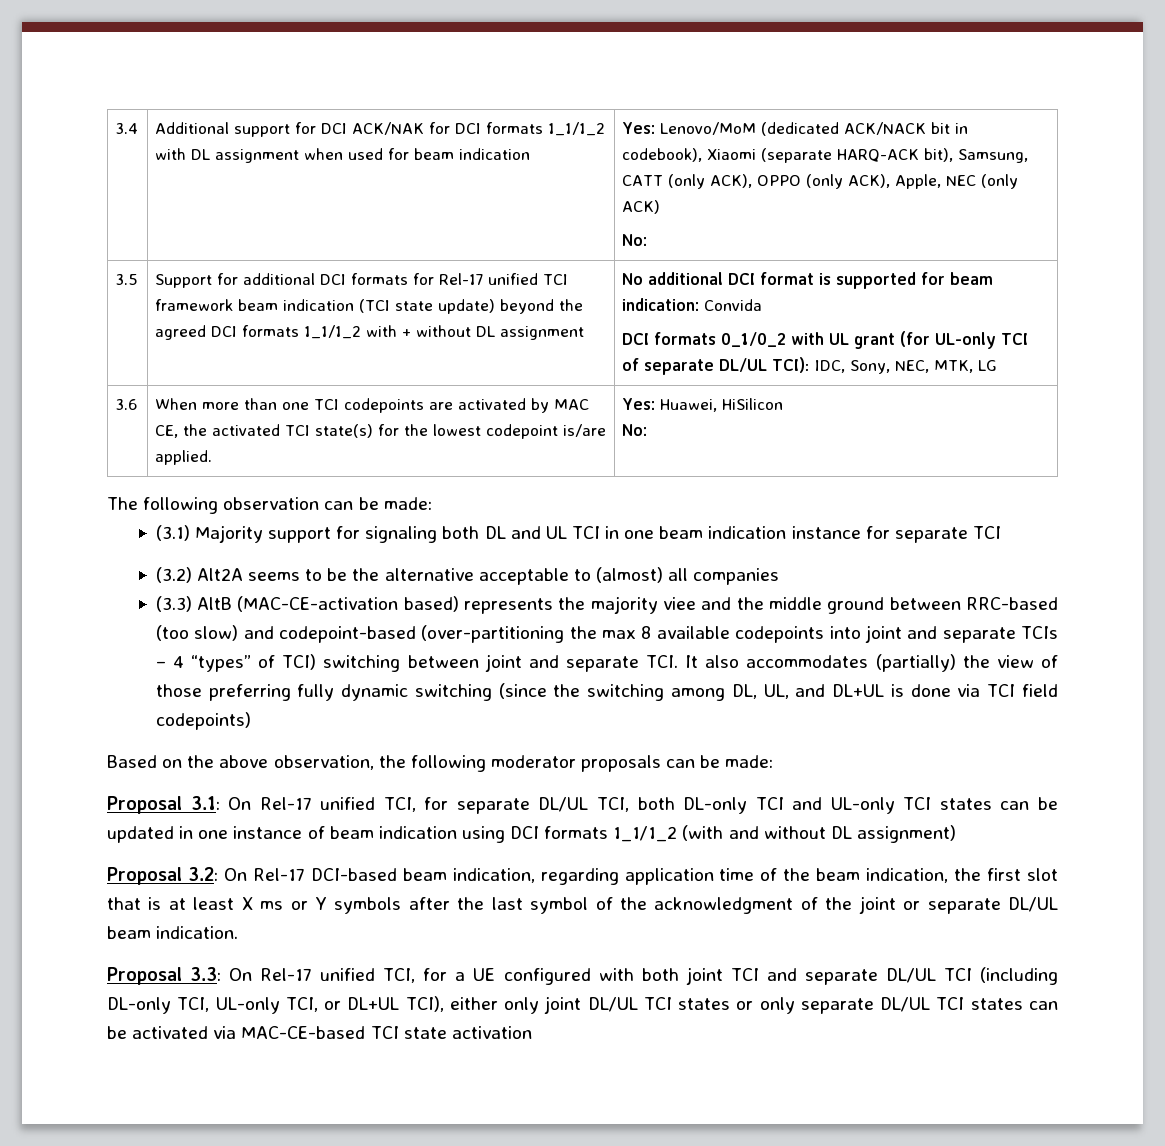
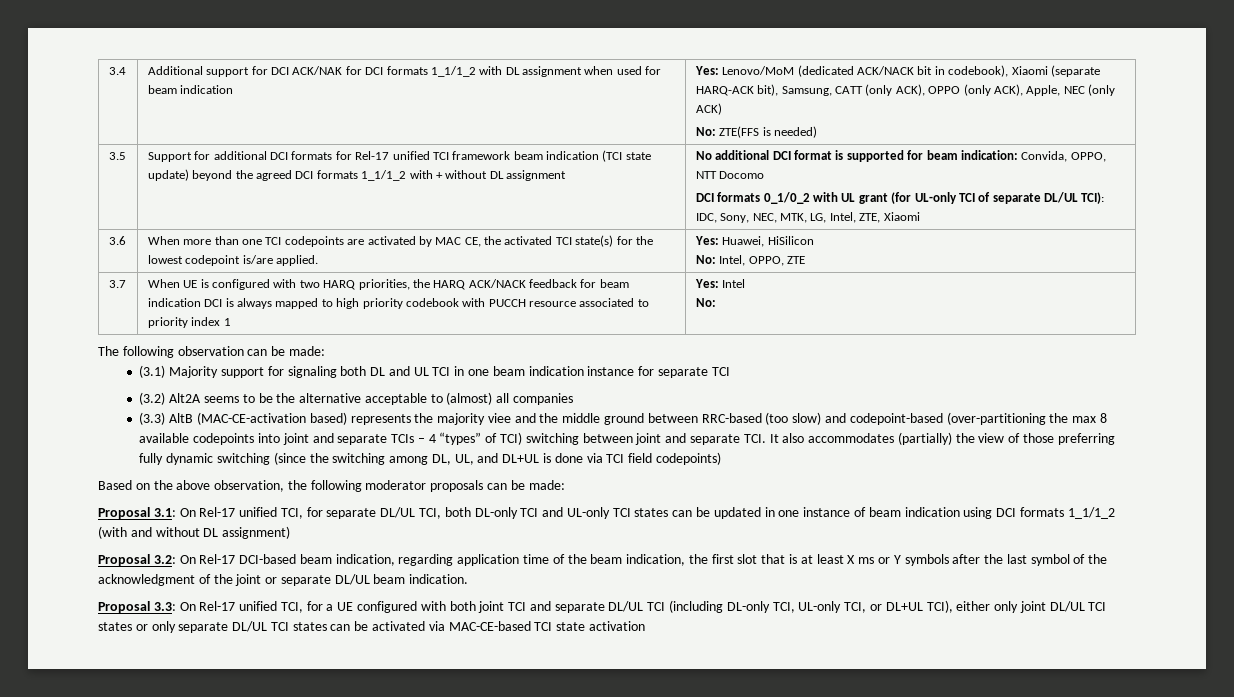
  Yes: Lenovo/MoM (dedicated ACK/NACK bit in codebook), Xiaomi (separate HARQ-ACK bit), Samsung, CATT (only ACK), OPPO (only ACK), Apple, NEC (only ACK)
- No:
+ No: ZTE(FFS is needed)
- No additional DCI format is supported for beam indication: Convida
+ No additional DCI format is supported for beam indication: Convida, OPPO, NTT Docomo
- DCI formats 0_1/0_2 with UL grant (for UL-only TCI of separate DL/UL TCI): IDC, Sony, NEC, MTK, LG
+ DCI formats 0_1/0_2 with UL grant (for UL-only TCI of separate DL/UL TCI): IDC, Sony, NEC, MTK, LG, Intel, ZTE, Xiaomi
  3.6 | When more than one TCI codepoints are activated by MAC CE, the activated TCI state(s) for the lowest codepoint is/are applied. | Yes: Huawei, HiSilicon
+ No: Intel, OPPO, ZTE
+ 3.7 | When UE is configured with two HARQ priorities, the HARQ ACK/NACK feedback for beam indication DCI is always mapped to high priority codebook with PUCCH resource associated to priority index 1 | Yes: Intel

